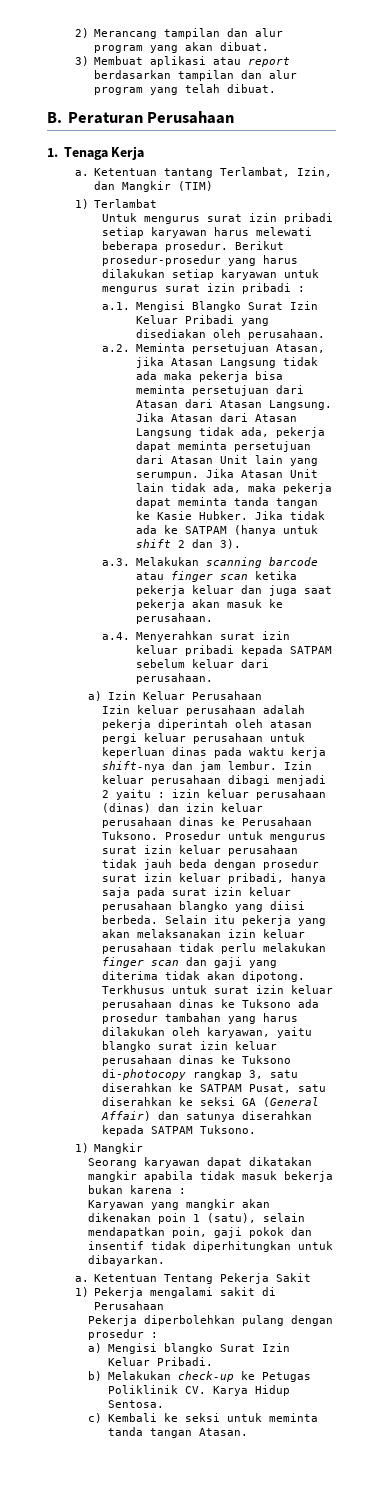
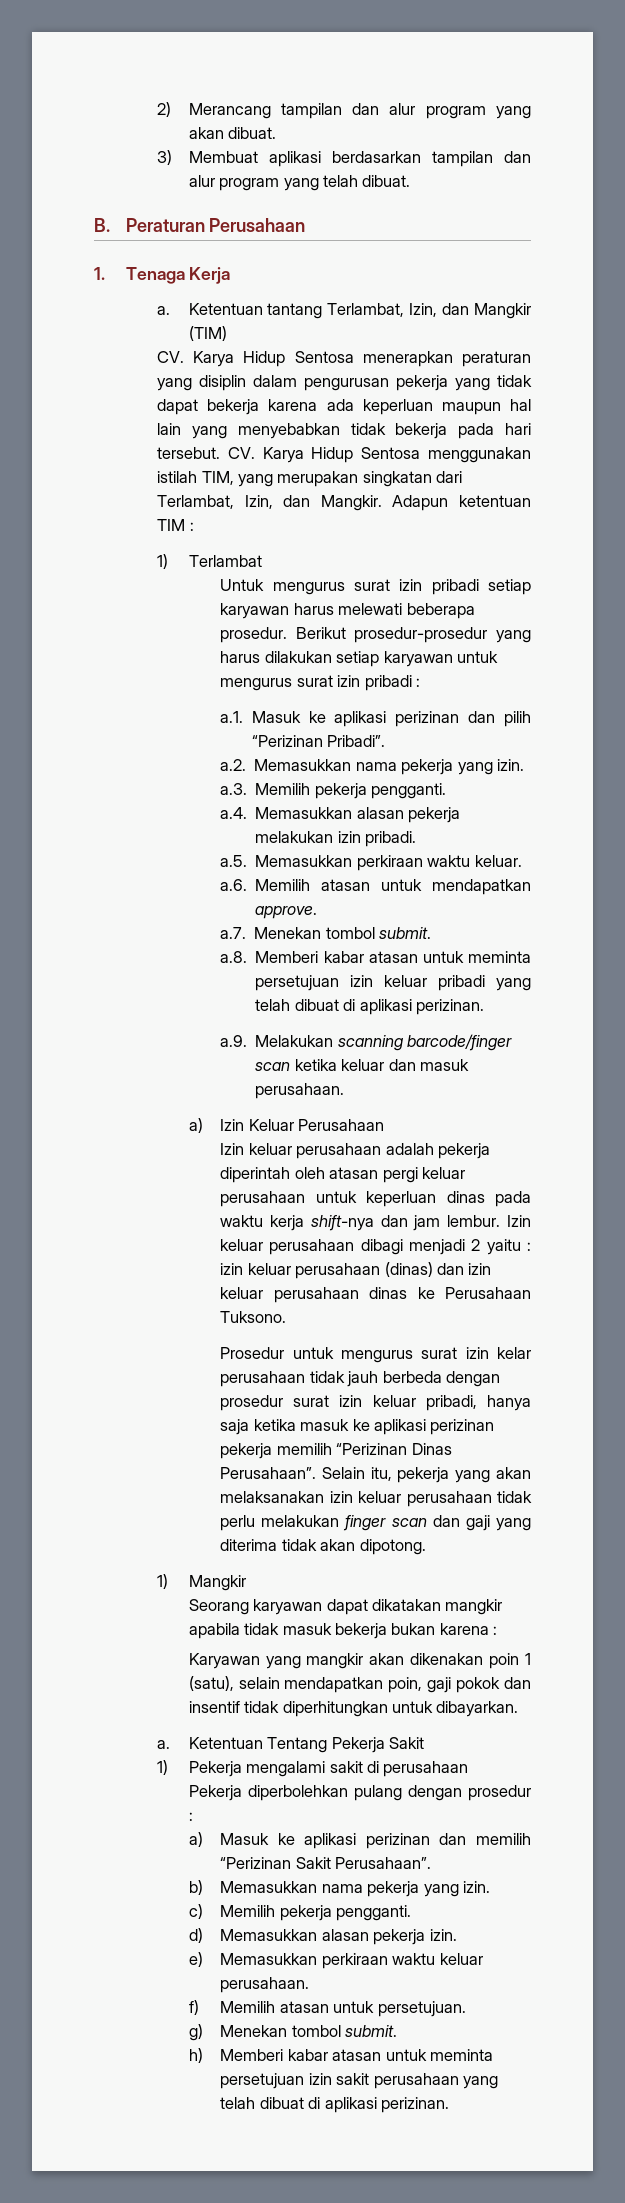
- 3) Membuat aplikasi atau report berdasarkan tampilan dan alur program yang telah dibuat.
+ 3) Membuat aplikasi berdasarkan tampilan dan alur program yang telah dibuat.
+ CV. Karya Hidup Sentosa menerapkan peraturan yang disiplin dalam pengurusan pekerja yang tidak dapat bekerja karena ada keperluan maupun hal lain yang menyebabkan tidak bekerja pada hari tersebut. CV. Karya Hidup Sentosa menggunakan istilah TIM, yang merupakan singkatan dari Terlambat, Izin, dan Mangkir. Adapun ketentuan TIM :
- a.1. Mengisi Blangko Surat Izin Keluar Pribadi yang disediakan oleh perusahaan.
- a.2. Meminta persetujuan Atasan, jika Atasan Langsung tidak ada maka pekerja bisa meminta persetujuan dari Atasan dari Atasan Langsung. Jika Atasan dari Atasan Langsung tidak ada, pekerja dapat meminta persetujuan dari Atasan Unit lain yang serumpun. Jika Atasan Unit lain tidak ada, maka pekerja dapat meminta tanda tangan ke Kasie Hubker. Jika tidak ada ke SATPAM (hanya untuk shift 2 dan 3).
- a.3. Melakukan scanning barcode atau finger scan ketika pekerja keluar dan juga saat pekerja akan masuk ke perusahaan.
- a.4. Menyerahkan surat izin keluar pribadi kepada SATPAM sebelum keluar dari perusahaan.
+ a.1. Masuk ke aplikasi perizinan dan pilih “Perizinan Pribadi”.
+ a.2. Memasukkan nama pekerja yang izin.
+ a.3. Memilih pekerja pengganti.
+ a.4. Memasukkan alasan pekerja melakukan izin pribadi.
+ a.5. Memasukkan perkiraan waktu keluar.
+ a.6. Memilih atasan untuk mendapatkan approve.
+ a.7. Menekan tombol submit.
+ a.8. Memberi kabar atasan untuk meminta persetujuan izin keluar pribadi yang telah dibuat di aplikasi perizinan.
+ a.9. Melakukan scanning barcode/finger scan ketika keluar dan masuk perusahaan.
- Izin keluar perusahaan dibagi menjadi 2 yaitu : izin keluar perusahaan (dinas) dan izin keluar perusahaan dinas ke Perusahaan Tuksono. Prosedur untuk mengurus surat izin keluar perusahaan tidak jauh beda dengan prosedur surat izin keluar pribadi, hanya saja pada surat izin keluar perusahaan blangko yang diisi berbeda. Selain itu pekerja yang akan melaksanakan izin keluar perusahaan tidak perlu melakukan finger scan dan gaji yang diterima tidak akan dipotong. Terkhusus untuk surat izin keluar perusahaan dinas ke Tuksono ada prosedur tambahan yang harus dilakukan oleh karyawan, yaitu blangko surat izin keluar perusahaan dinas ke Tuksono di-photocopy rangkap 3, satu diserahkan ke SATPAM Pusat, satu diserahkan ke seksi GA (General Affair) dan satunya diserahkan kepada SATPAM Tuksono.
+ Izin keluar perusahaan dibagi menjadi 2 yaitu : izin keluar perusahaan (dinas) dan izin keluar perusahaan dinas ke Perusahaan Tuksono.
+ Prosedur untuk mengurus surat izin kelar perusahaan tidak jauh berbeda dengan prosedur surat izin keluar pribadi, hanya saja ketika masuk ke aplikasi perizinan pekerja memilih “Perizinan Dinas Perusahaan”. Selain itu, pekerja yang akan melaksanakan izin keluar perusahaan tidak perlu melakukan finger scan dan gaji yang diterima tidak akan dipotong.
- 1) Pekerja mengalami sakit di Perusahaan
+ 1) Pekerja mengalami sakit di perusahaan
- a) Mengisi blangko Surat Izin Keluar Pribadi.
- b) Melakukan check-up ke Petugas Poliklinik CV. Karya Hidup Sentosa.
- c) Kembali ke seksi untuk meminta tanda tangan Atasan.
+ a) Masuk ke aplikasi perizinan dan memilih “Perizinan Sakit Perusahaan”.
+ b) Memasukkan nama pekerja yang izin.
+ c) Memilih pekerja pengganti.
+ d) Memasukkan alasan pekerja izin.
+ e) Memasukkan perkiraan waktu keluar perusahaan.
+ f) Memilih atasan untuk persetujuan.
+ g) Menekan tombol submit.
+ h) Memberi kabar atasan untuk meminta persetujuan izin sakit perusahaan yang telah dibuat di aplikasi perizinan.

